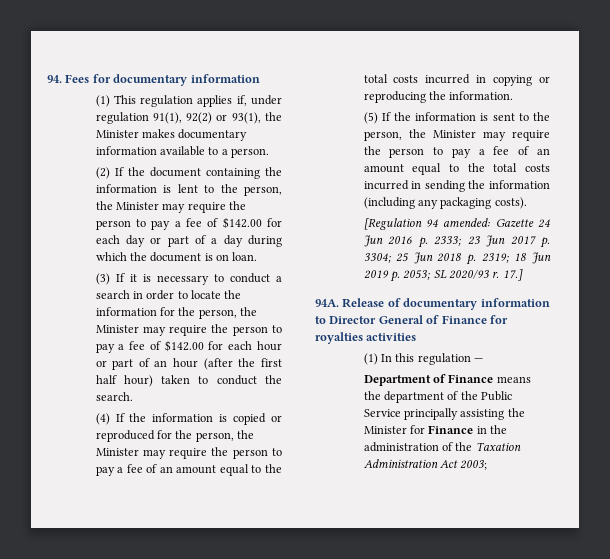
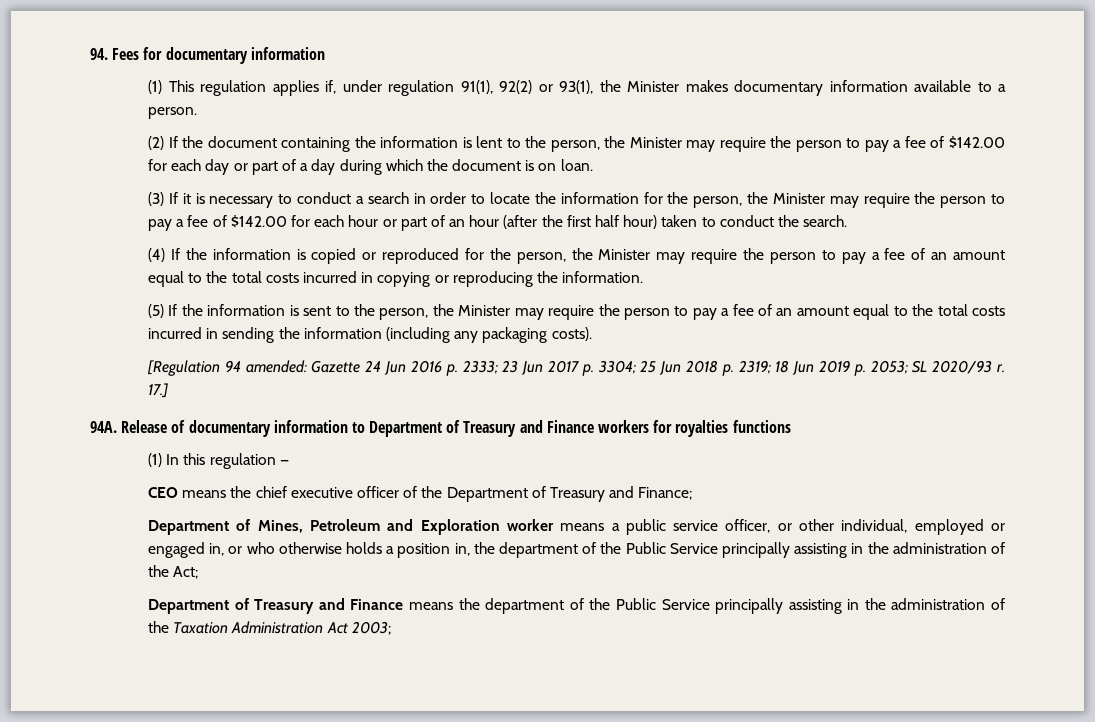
- Release of documentary information to Director General of Finance for royalties activities
+ Release of documentary information to Department of Treasury and Finance workers for royalties functions
- Department of Finance means the department of the Public Service principally assisting the Minister for Finance in the administration of the Taxation Administration Act 2003;
+ CEO means the chief executive officer of the Department of Treasury and Finance;
+ Department of Mines, Petroleum and Exploration worker means a public service officer, or other individual, employed or engaged in, or who otherwise holds a position in, the department of the Public Service principally assisting in the administration of the Act;
+ Department of Treasury and Finance means the department of the Public Service principally assisting in the administration of the Taxation Administration Act 2003;

